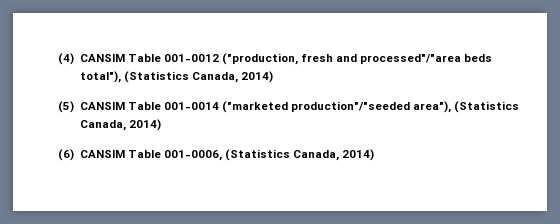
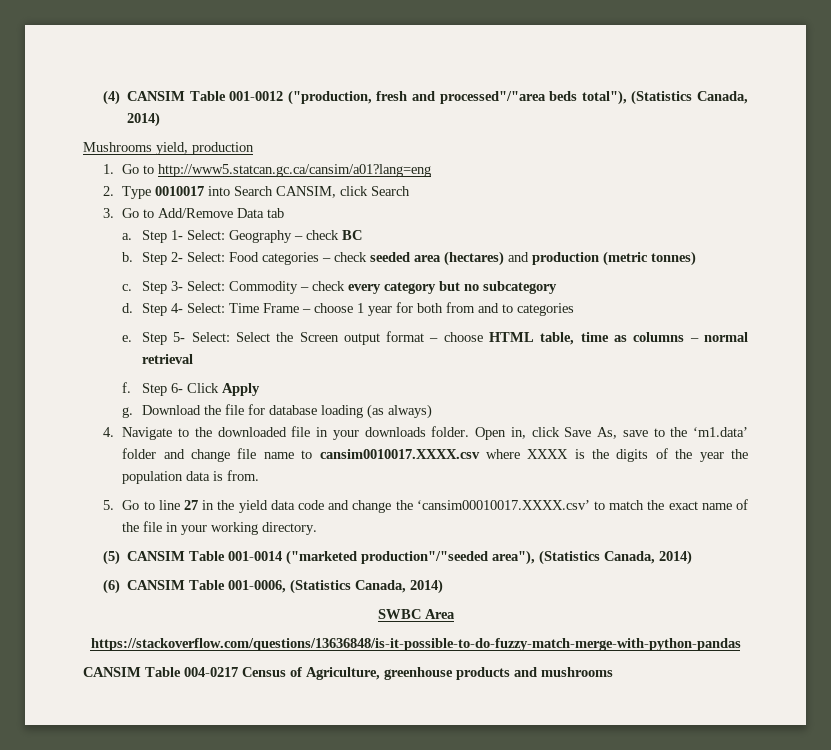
+ Mushrooms yield, production
+ 1. Go to http://www5.statcan.gc.ca/cansim/a01?lang=eng
+ 2. Type 0010017 into Search CANSIM, click Search
+ 3. Go to Add/Remove Data tab
+ a. Step 1- Select: Geography – check BC
+ b. Step 2- Select: Food categories – check seeded area (hectares) and production (metric tonnes)
+ c. Step 3- Select: Commodity – check every category but no subcategory
+ d. Step 4- Select: Time Frame – choose 1 year for both from and to categories
+ e. Step 5- Select: Select the Screen output format – choose HTML table, time as columns – normal retrieval
+ f. Step 6- Click Apply
+ g. Download the file for database loading (as always)
+ 4. Navigate to the downloaded file in your downloads folder. Open in, click Save As, save to the ‘m1.data’ folder and change file name to cansim0010017.XXXX.csv where XXXX is the digits of the year the population data is from.
+ 5. Go to line 27 in the yield data code and change the ‘cansim00010017.XXXX.csv’ to match the exact name of the file in your working directory.
+ SWBC Area
+ https://stackoverflow.com/questions/13636848/is-it-possible-to-do-fuzzy-match-merge-with-python-pandas
+ CANSIM Table 004-0217 Census of Agriculture, greenhouse products and mushrooms

